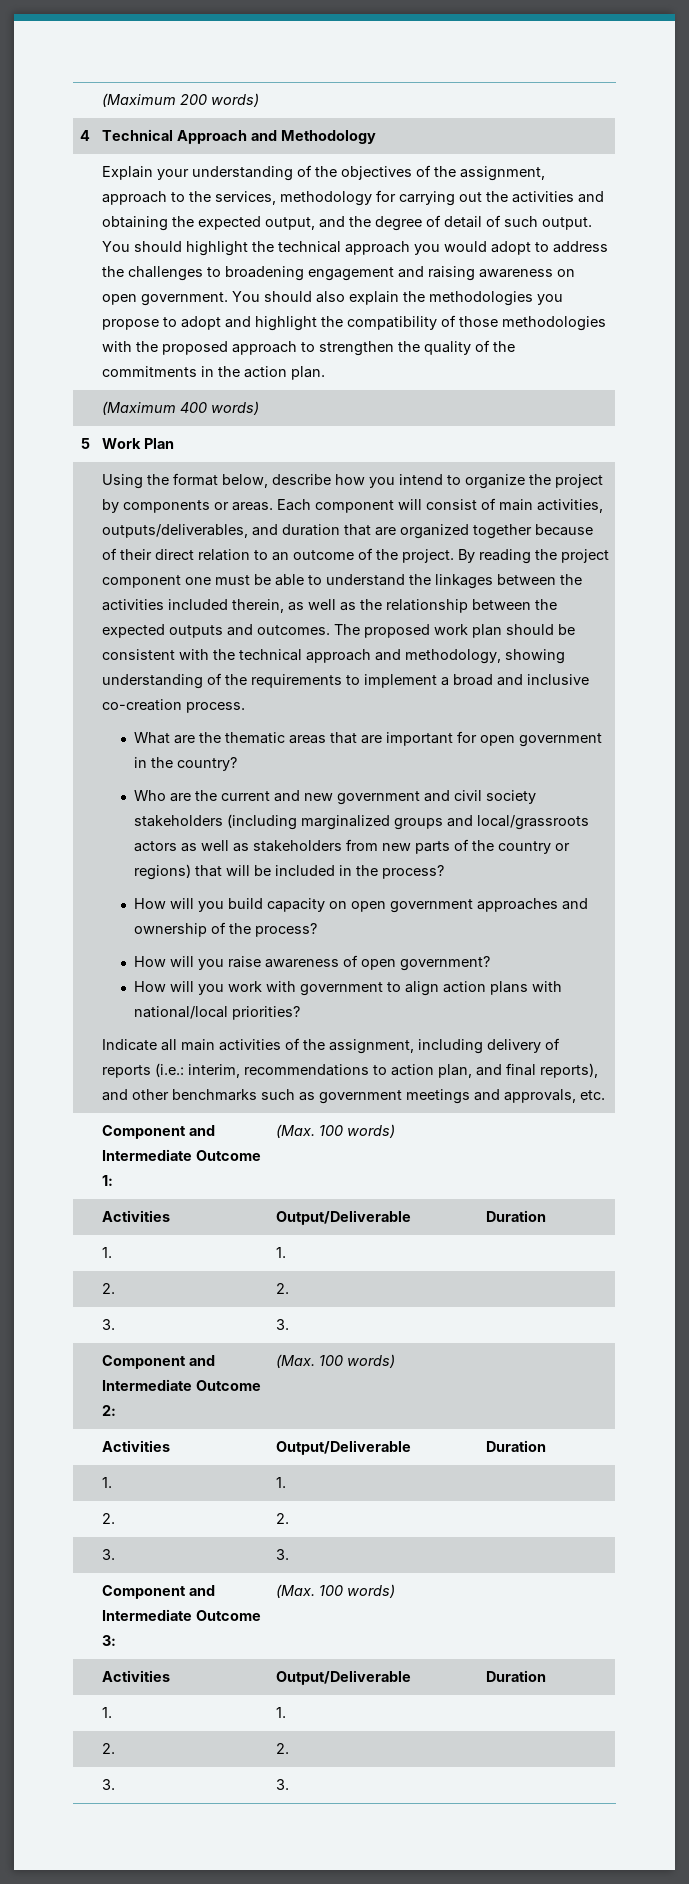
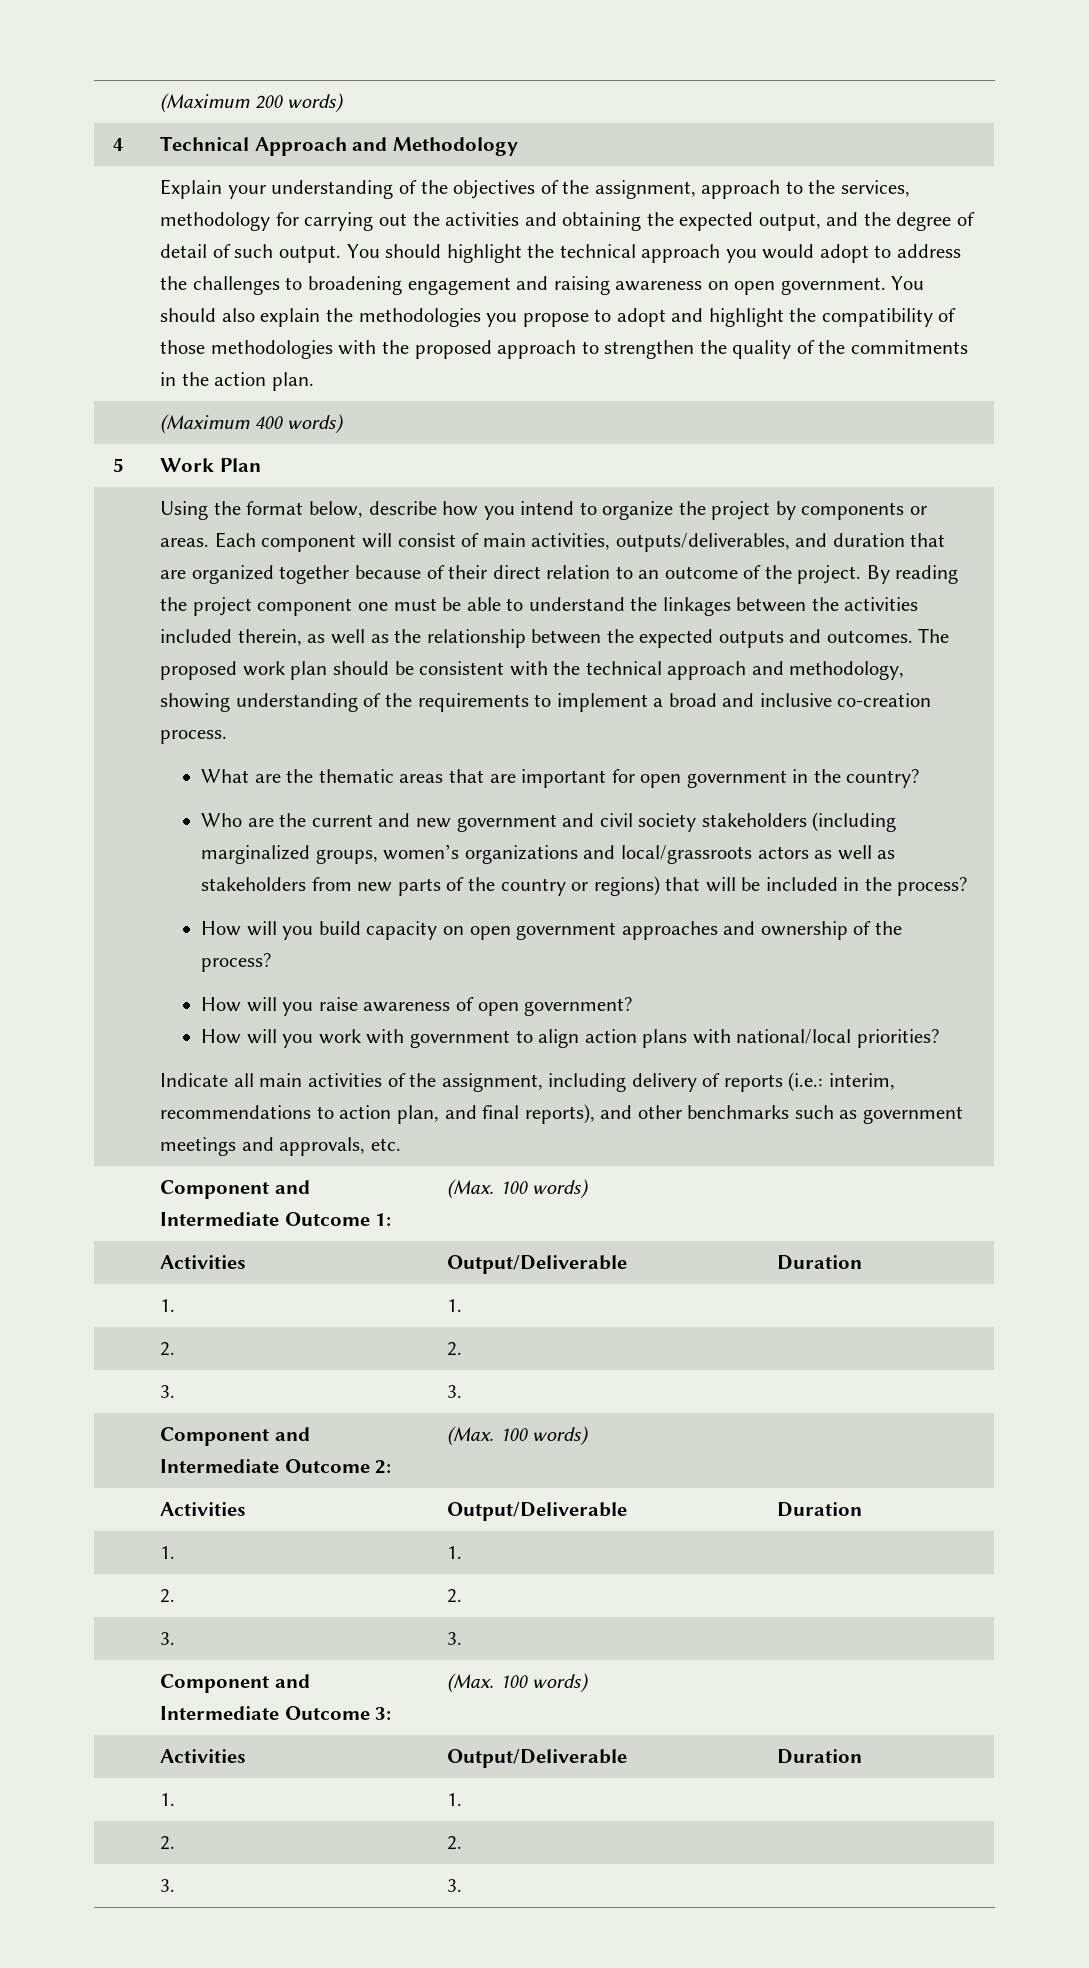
- Who are the current and new government and civil society stakeholders (including marginalized groups and local/grassroots actors as well as stakeholders from new parts of the country or regions) that will be included in the process?
+ Who are the current and new government and civil society stakeholders (including marginalized groups, women’s organizations and local/grassroots actors as well as stakeholders from new parts of the country or regions) that will be included in the process?

